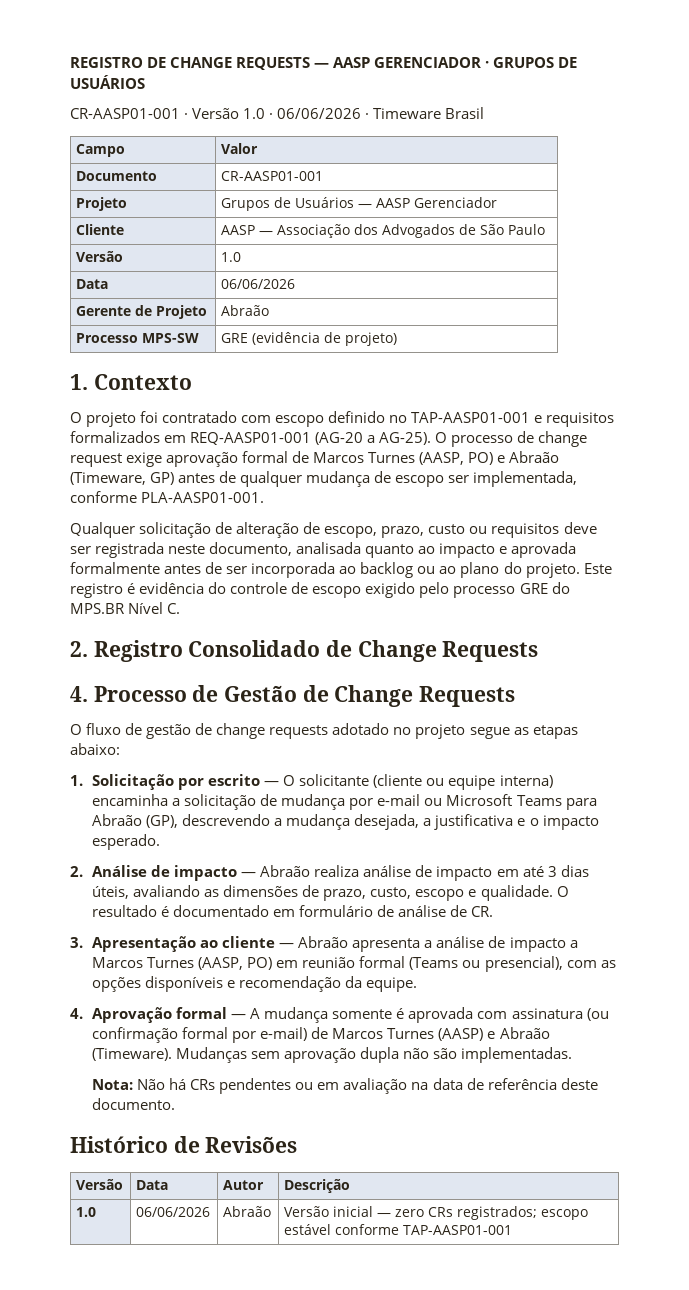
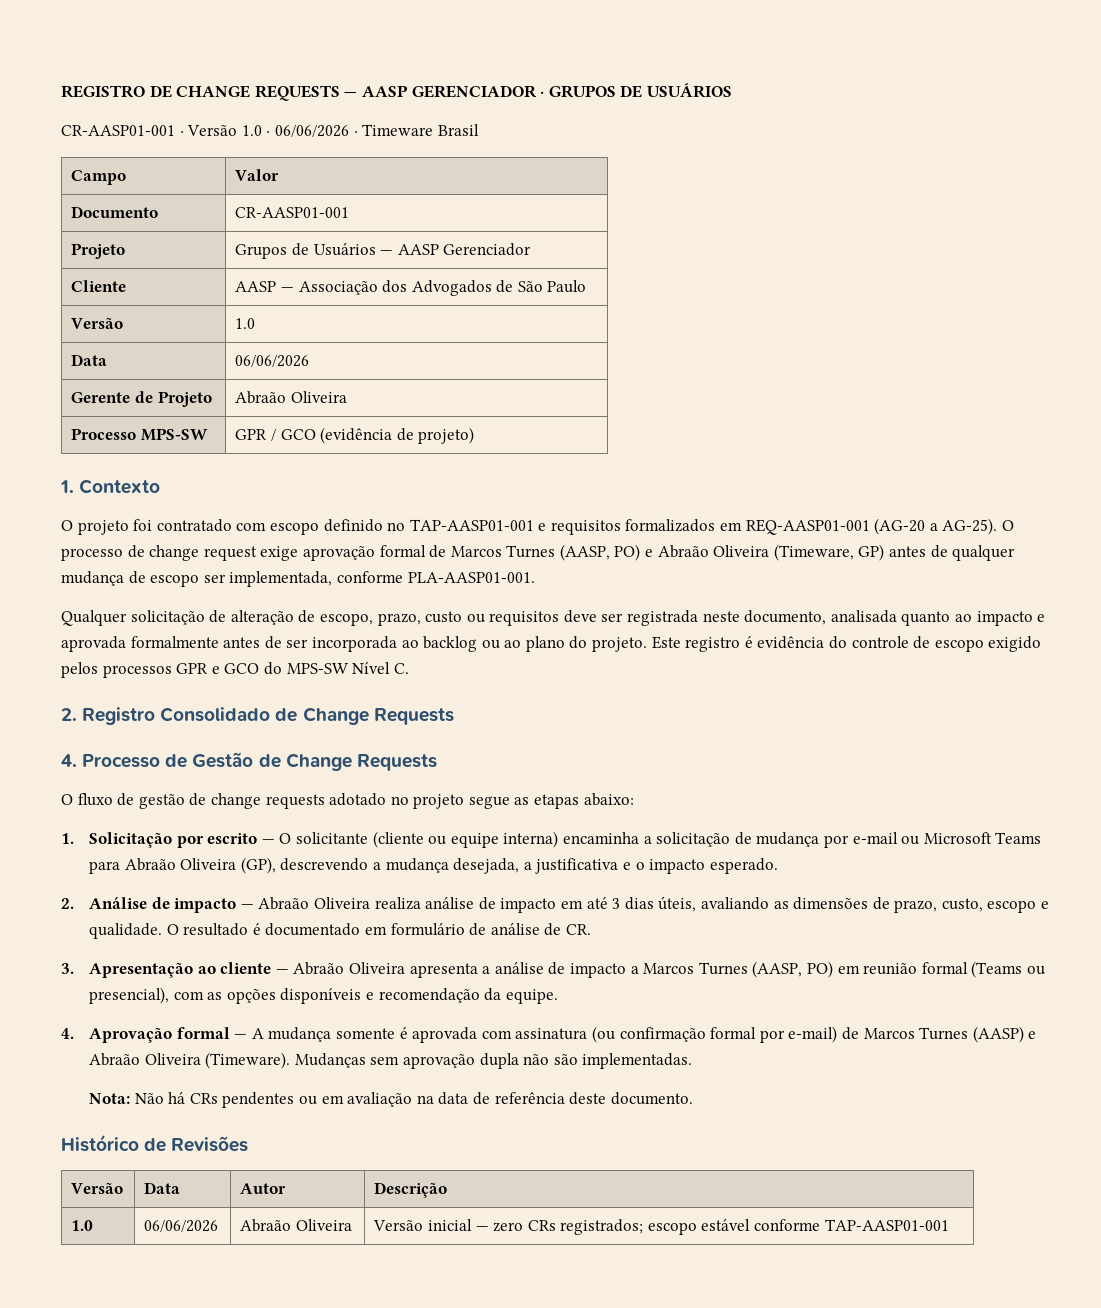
- Gerente de Projeto | Abraão
+ Gerente de Projeto | Abraão Oliveira
- Processo MPS-SW | GRE (evidência de projeto)
+ Processo MPS-SW | GPR / GCO (evidência de projeto)
- O processo de change request exige aprovação formal de Marcos Turnes (AASP, PO) e Abraão (Timeware, GP) antes de qualquer mudança de escopo ser implementada, conforme PLA-AASP01-001.
+ O processo de change request exige aprovação formal de Marcos Turnes (AASP, PO) e Abraão Oliveira (Timeware, GP) antes de qualquer mudança de escopo ser implementada, conforme PLA-AASP01-001.
- Este registro é evidência do controle de escopo exigido pelo processo GRE do MPS.BR Nível C.
+ Este registro é evidência do controle de escopo exigido pelos processos GPR e GCO do MPS-SW Nível C.
- 1. Solicitação por escrito — O solicitante (cliente ou equipe interna) encaminha a solicitação de mudança por e-mail ou Microsoft Teams para Abraão (GP), descrevendo a mudança desejada, a justificativa e o impacto esperado.
+ 1. Solicitação por escrito — O solicitante (cliente ou equipe interna) encaminha a solicitação de mudança por e-mail ou Microsoft Teams para Abraão Oliveira (GP), descrevendo a mudança desejada, a justificativa e o impacto esperado.
- 2. Análise de impacto — Abraão realiza análise de impacto em até 3 dias úteis, avaliando as dimensões de prazo, custo, escopo e qualidade.
+ 2. Análise de impacto — Abraão Oliveira realiza análise de impacto em até 3 dias úteis, avaliando as dimensões de prazo, custo, escopo e qualidade.
- 3. Apresentação ao cliente — Abraão apresenta a análise de impacto a Marcos Turnes (AASP, PO) em reunião formal (Teams ou presencial), com as opções disponíveis e recomendação da equipe.
+ 3. Apresentação ao cliente — Abraão Oliveira apresenta a análise de impacto a Marcos Turnes (AASP, PO) em reunião formal (Teams ou presencial), com as opções disponíveis e recomendação da equipe.
- 4. Aprovação formal — A mudança somente é aprovada com assinatura (ou confirmação formal por e-mail) de Marcos Turnes (AASP) e Abraão (Timeware).
+ 4. Aprovação formal — A mudança somente é aprovada com assinatura (ou confirmação formal por e-mail) de Marcos Turnes (AASP) e Abraão Oliveira (Timeware).
- 1.0 | 06/06/2026 | Abraão | Versão inicial — zero CRs registrados; escopo estável conforme TAP-AASP01-001
+ 1.0 | 06/06/2026 | Abraão Oliveira | Versão inicial — zero CRs registrados; escopo estável conforme TAP-AASP01-001

